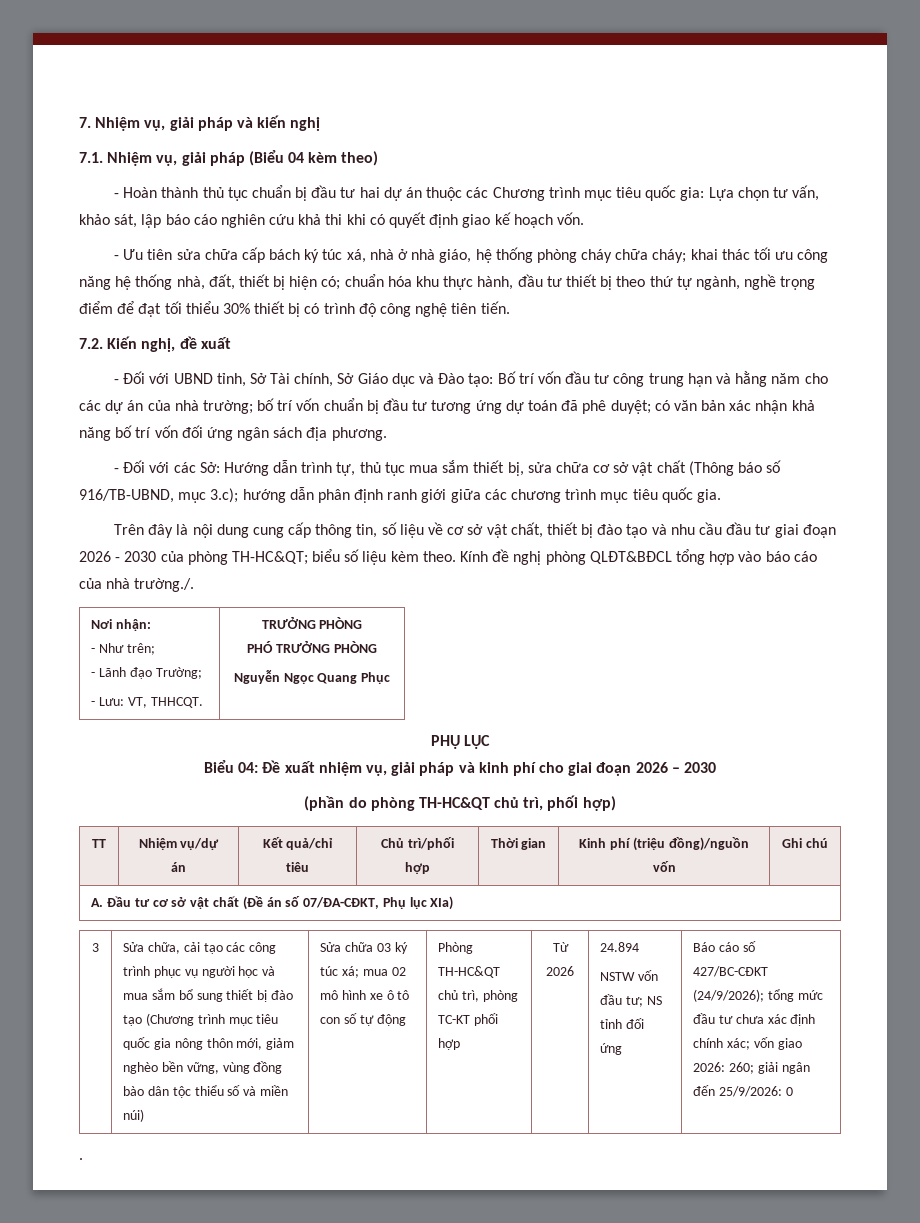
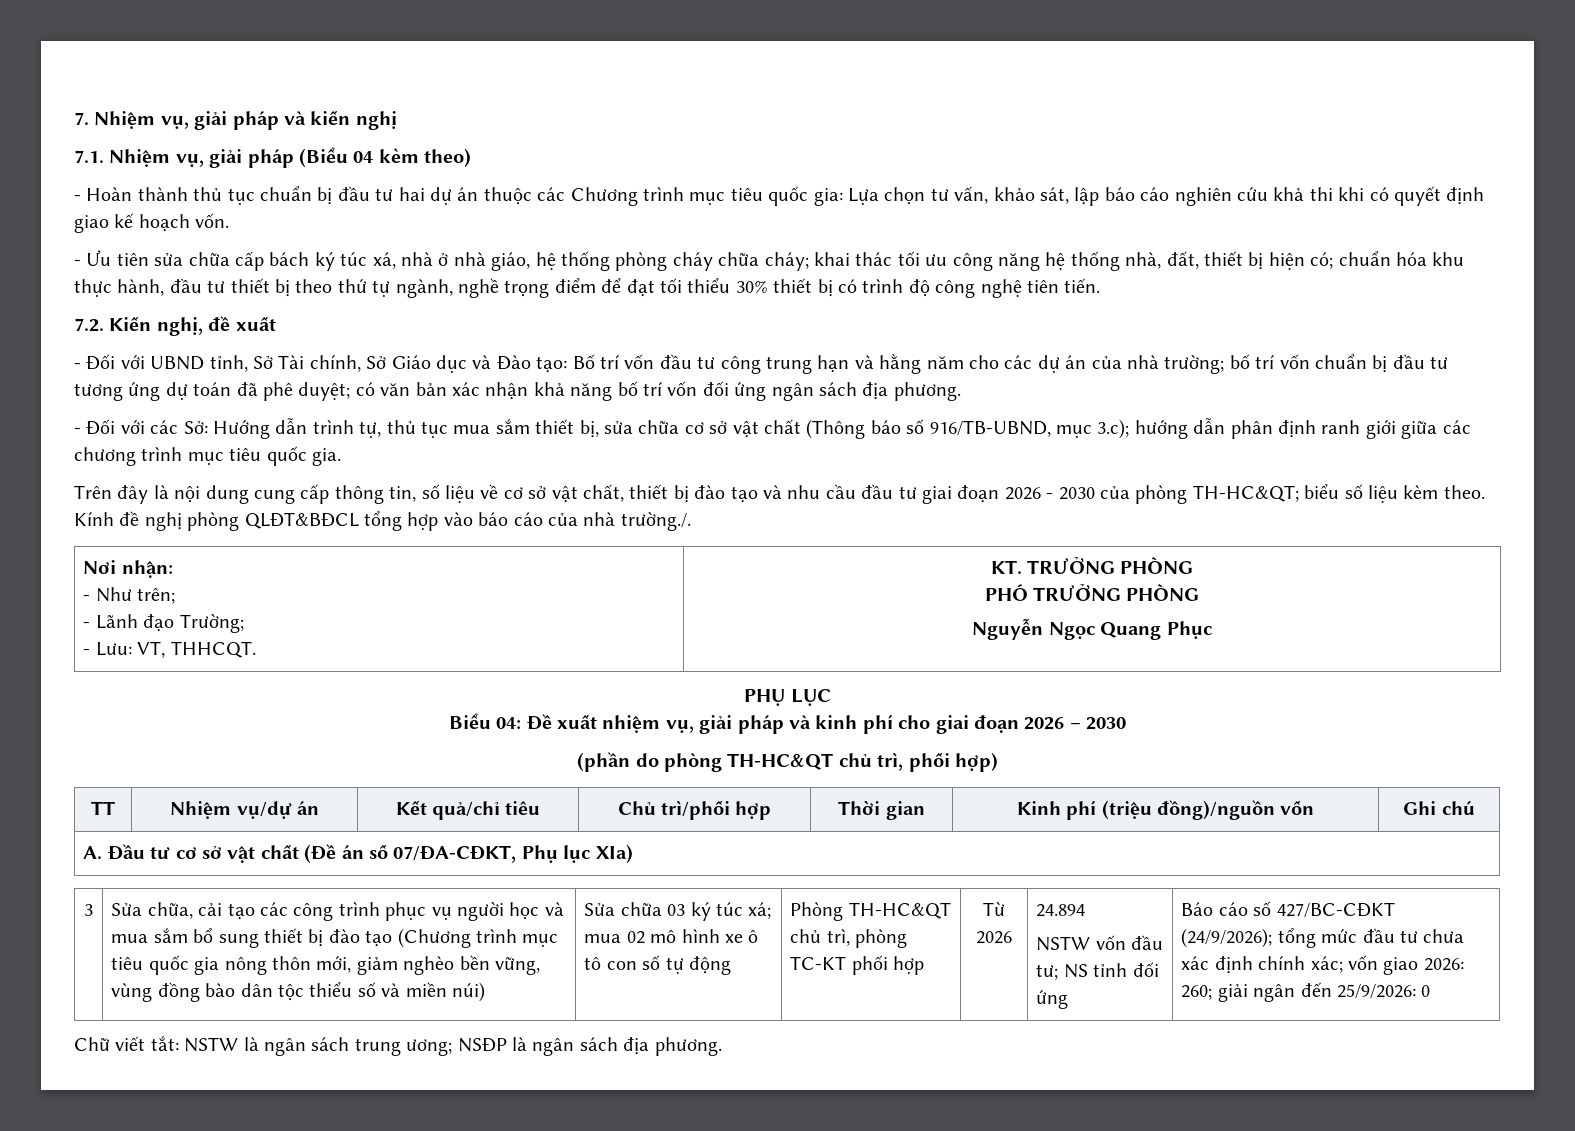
  Nơi nhận:
  - Như trên;
  - Lãnh đạo Trường;
- - Lưu: VT, THHCQT. | TRƯỞNG PHÒNG
+ - Lưu: VT, THHCQT. | KT. TRƯỞNG PHÒNG
- .
+ Chữ viết tắt: NSTW là ngân sách trung ương; NSĐP là ngân sách địa phương.

